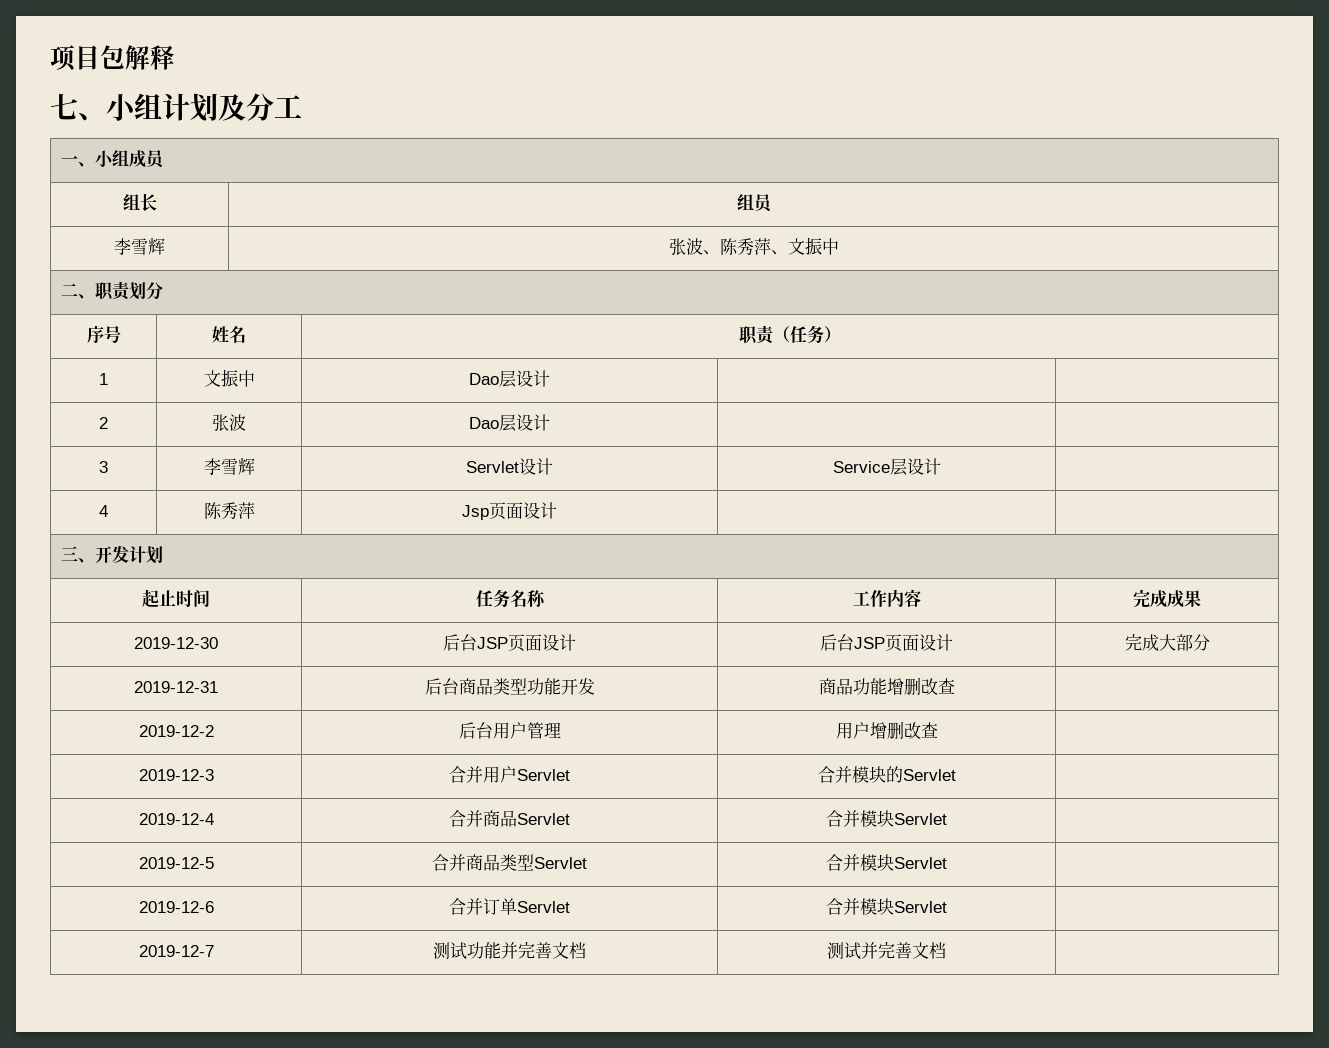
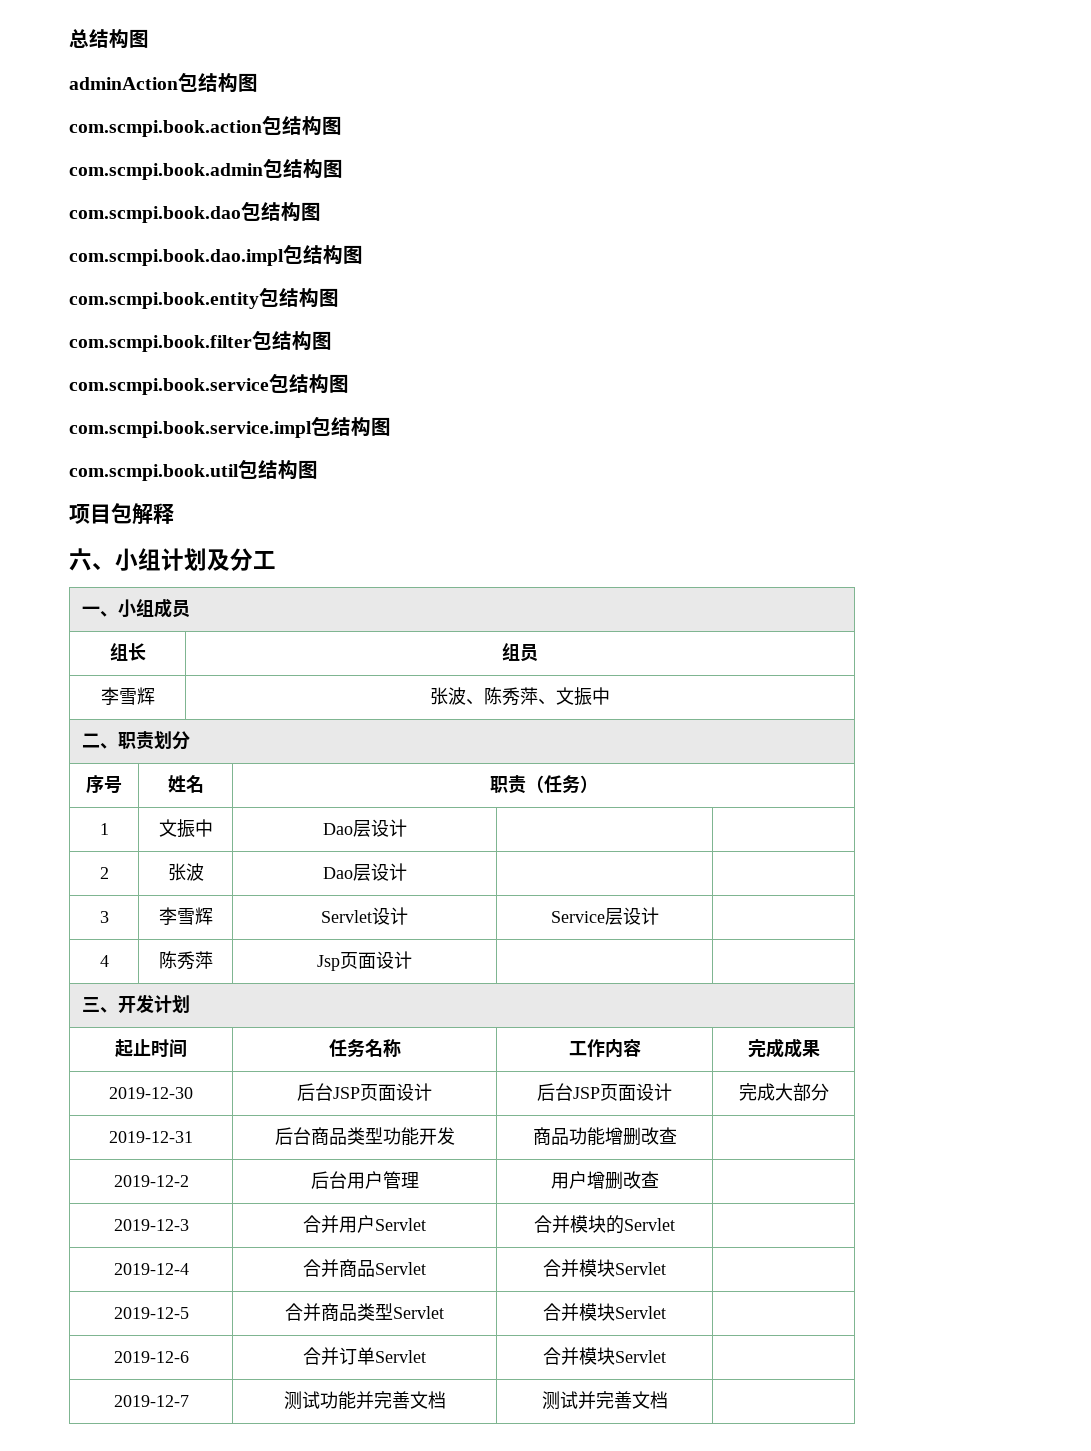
+ 总结构图
+ adminAction包结构图
+ com.scmpi.book.action包结构图
+ com.scmpi.book.admin包结构图
+ com.scmpi.book.dao包结构图
+ com.scmpi.book.dao.impl包结构图
+ com.scmpi.book.entity包结构图
+ com.scmpi.book.filter包结构图
+ com.scmpi.book.service包结构图
+ com.scmpi.book.service.impl包结构图
+ com.scmpi.book.util包结构图
- 七、小组计划及分工
+ 六、小组计划及分工

